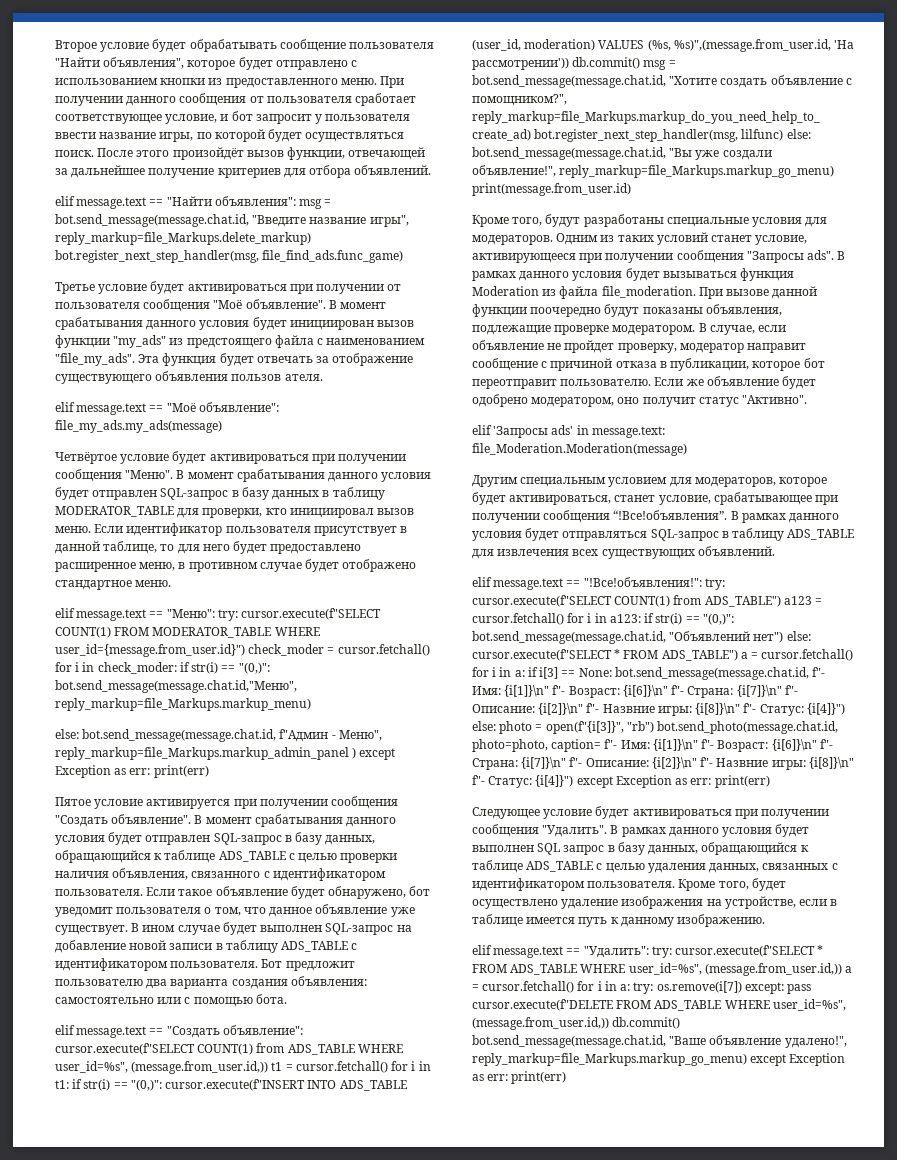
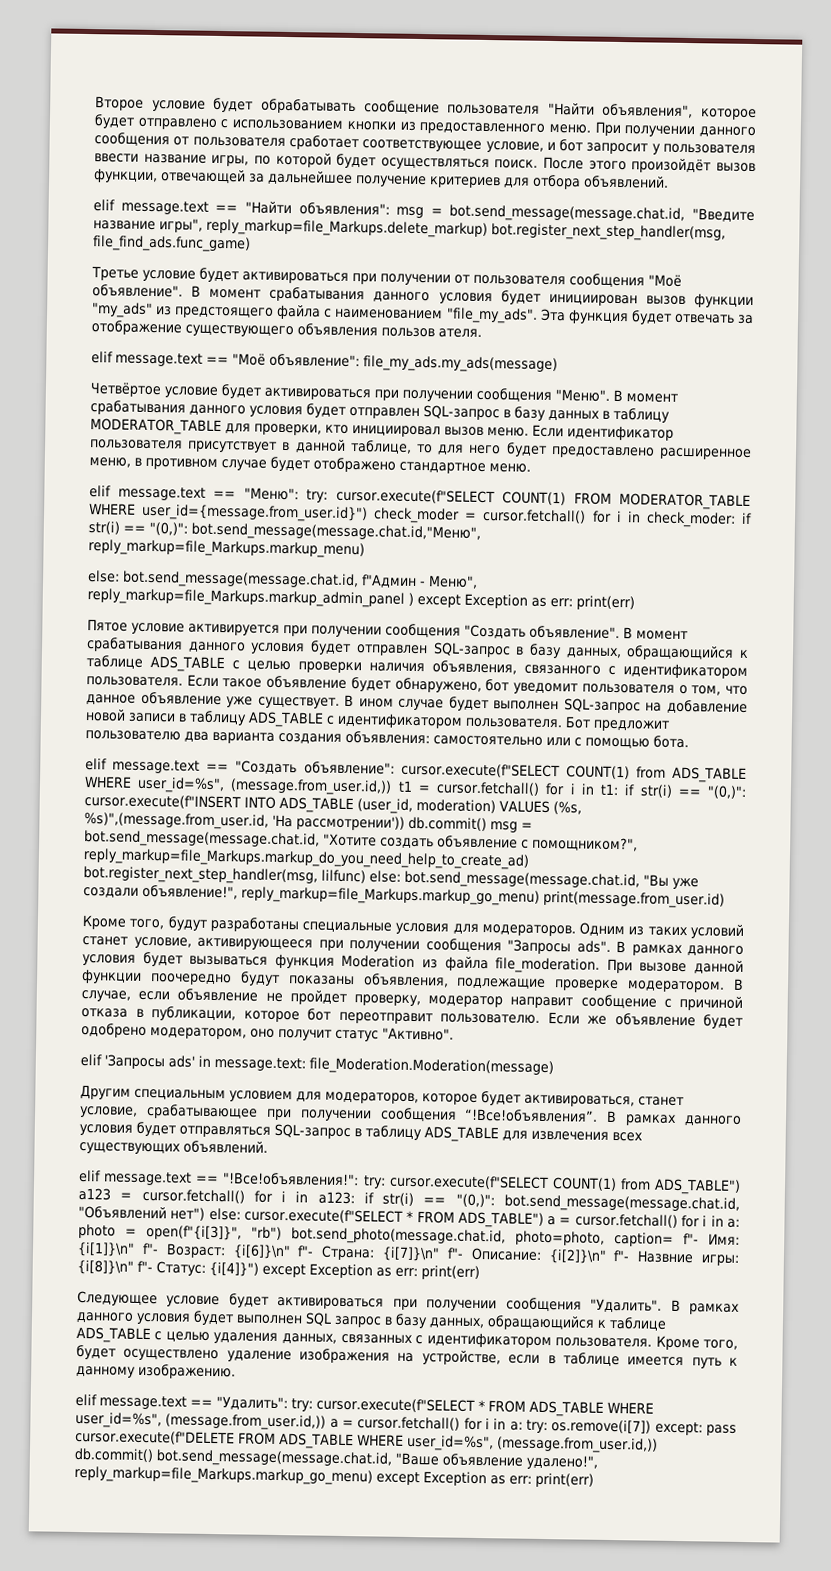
- if i[3] == None: bot.send_message(message.chat.id, f"- Имя: {i[1]}\n" f"- Возраст: {i[6]}\n" f"- Страна: {i[7]}\n" f"- Описание: {i[2]}\n" f"- Назвние игры: {i[8]}\n" f"- Cтатус: {i[4]}") else:

